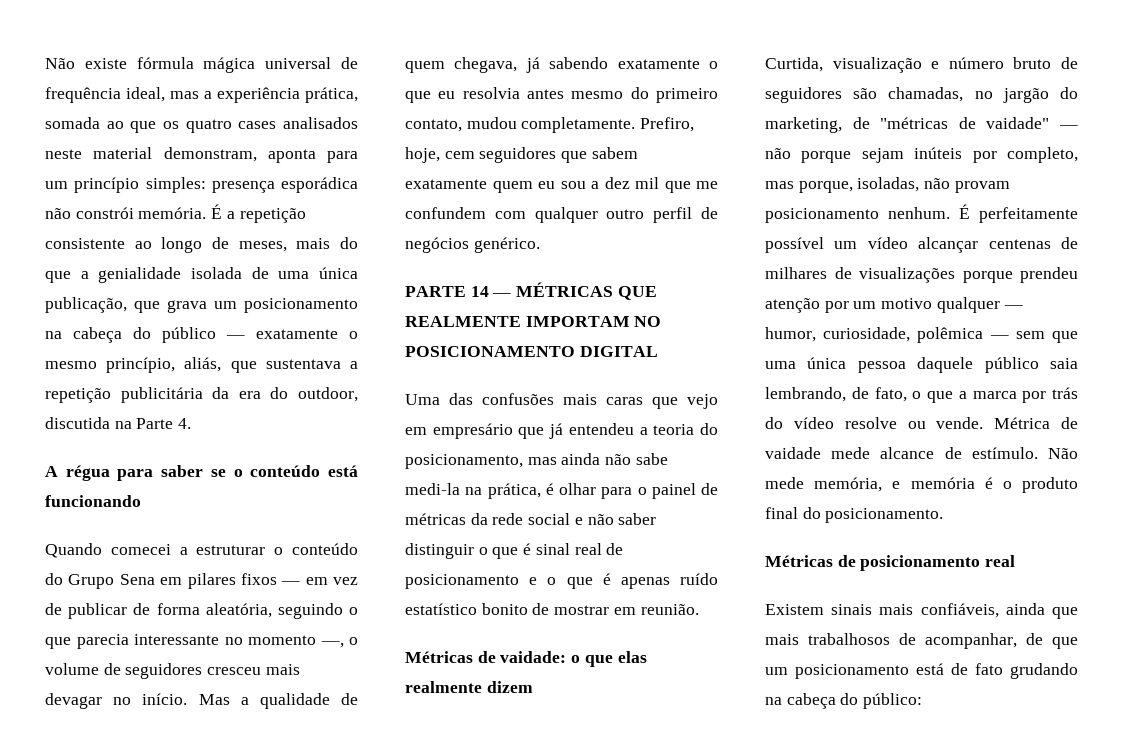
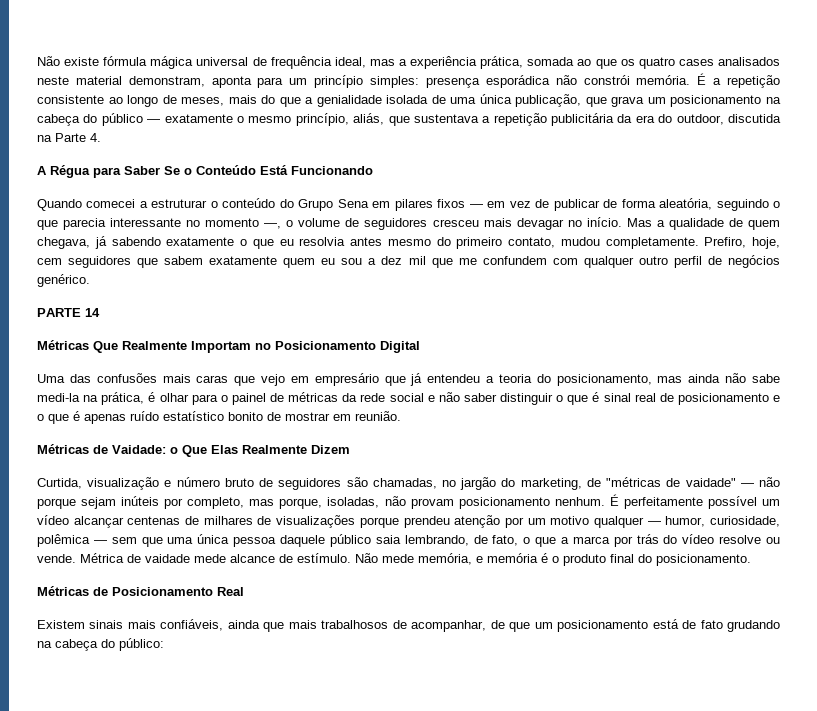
- A régua para saber se o conteúdo está funcionando
+ A Régua para Saber Se o Conteúdo Está Funcionando
- PARTE 14 — MÉTRICAS QUE REALMENTE IMPORTAM NO POSICIONAMENTO DIGITAL
+ PARTE 14
+ Métricas Que Realmente Importam no Posicionamento Digital
- Métricas de vaidade: o que elas realmente dizem
+ Métricas de Vaidade: o Que Elas Realmente Dizem
- Métricas de posicionamento real
+ Métricas de Posicionamento Real

